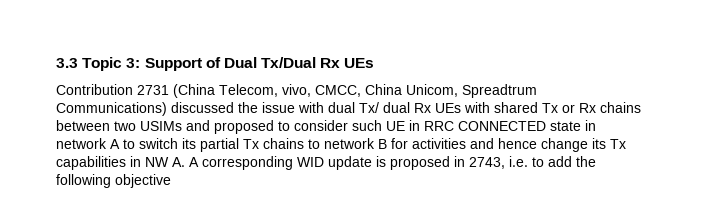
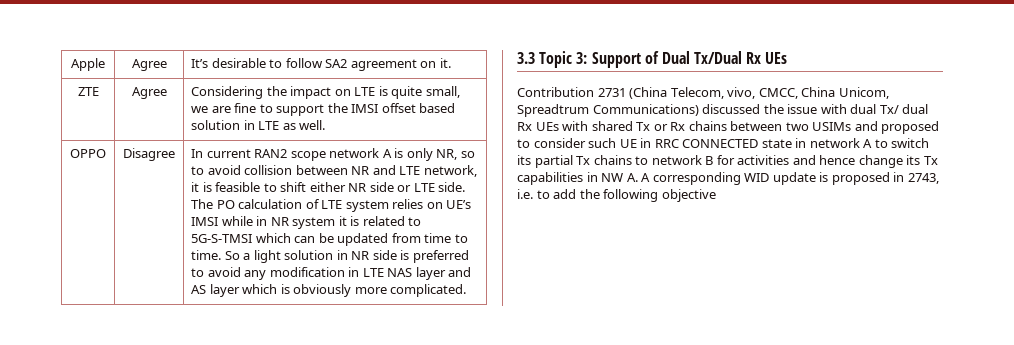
+ Apple | Agree | It’s desirable to follow SA2 agreement on it.
+ ZTE | Agree | Considering the impact on LTE is quite small, we are fine to support the IMSI offset based solution in LTE as well.
+ OPPO | Disagree | In current RAN2 scope network A is only NR, so to avoid collision between NR and LTE network, it is feasible to shift either NR side or LTE side. The PO calculation of LTE system relies on UE’s IMSI while in NR system it is related to 5G-S-TMSI which can be updated from time to time. So a light solution in NR side is preferred to avoid any modification in LTE NAS layer and AS layer which is obviously more complicated.

